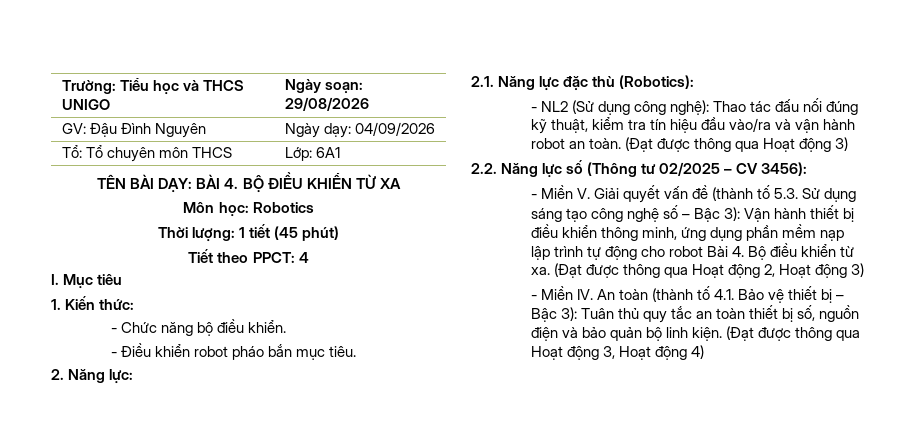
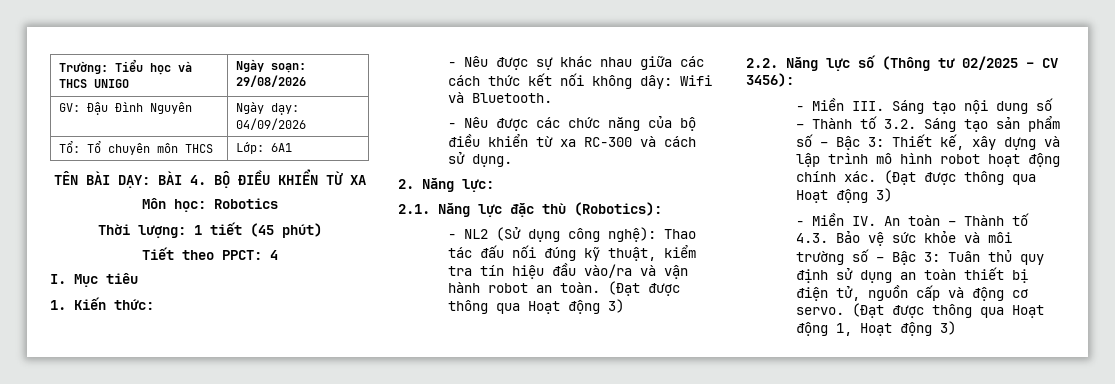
- - Chức năng bộ điều khiển.
- - Điều khiển robot pháo bắn mục tiêu.
+ - Nêu được sự khác nhau giữa các cách thức kết nối không dây: Wifi và Bluetooth.
+ - Nêu được các chức năng của bộ điều khiển từ xa RC-300 và cách sử dụng.
- - Miền V. Giải quyết vấn đề (thành tố 5.3. Sử dụng sáng tạo công nghệ số – Bậc 3): Vận hành thiết bị điều khiển thông minh, ứng dụng phần mềm nạp lập trình tự động cho robot Bài 4. Bộ điều khiển từ xa. (Đạt được thông qua Hoạt động 2, Hoạt động 3)
+ - Miền III. Sáng tạo nội dung số – Thành tố 3.2. Sáng tạo sản phẩm số – Bậc 3: Thiết kế, xây dựng và lập trình mô hình robot hoạt động chính xác. (Đạt được thông qua Hoạt động 3)
- - Miền IV. An toàn (thành tố 4.1. Bảo vệ thiết bị – Bậc 3): Tuân thủ quy tắc an toàn thiết bị số, nguồn điện và bảo quản bộ linh kiện. (Đạt được thông qua Hoạt động 3, Hoạt động 4)
+ - Miền IV. An toàn – Thành tố 4.3. Bảo vệ sức khỏe và môi trường số – Bậc 3: Tuân thủ quy định sử dụng an toàn thiết bị điện tử, nguồn cấp và động cơ servo. (Đạt được thông qua Hoạt động 1, Hoạt động 3)

